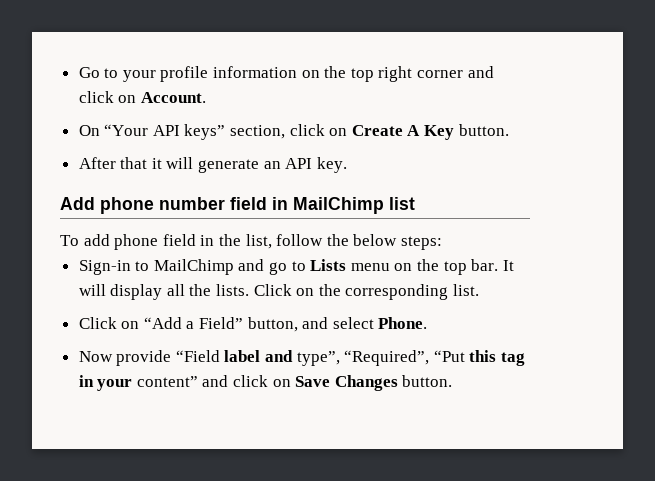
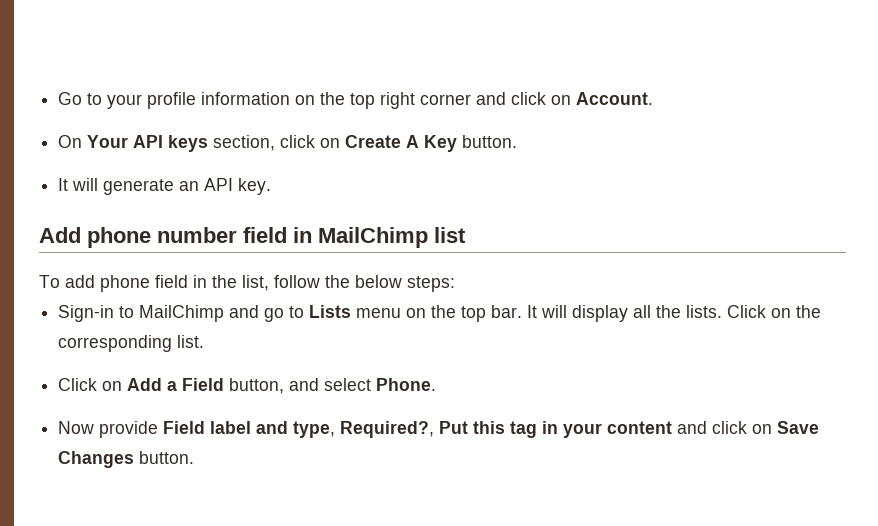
- On “Your API keys” section, click on Create A Key button.
+ On Your API keys section, click on Create A Key button.
- After that it will generate an API key.
+ It will generate an API key.
- Click on “Add a Field” button, and select Phone.
+ Click on Add a Field button, and select Phone.
- Now provide “Field label and type”, “Required”, “Put this tag in your content” and click on Save Changes button.
+ Now provide Field label and type, Required?, Put this tag in your content and click on Save Changes button.

